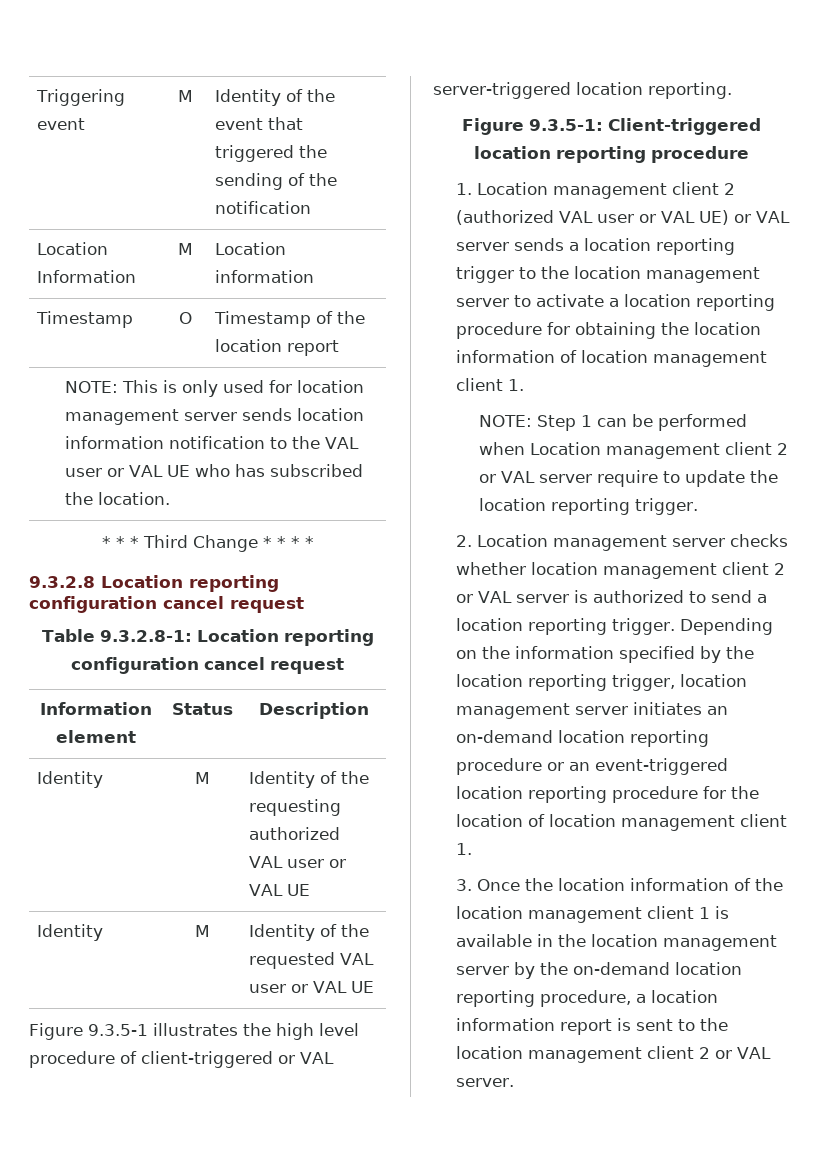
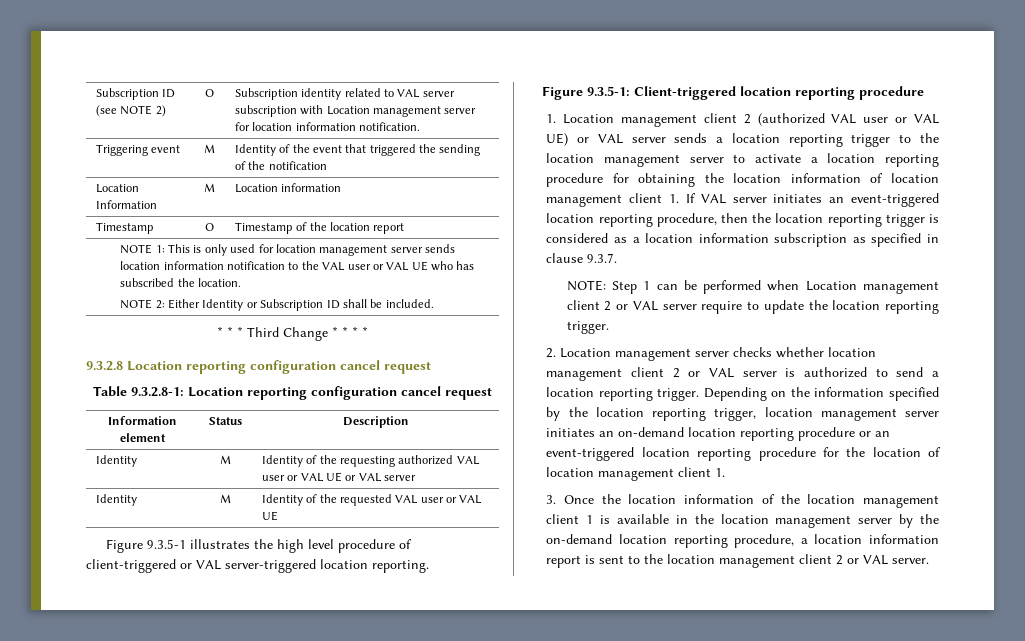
+ Subscription ID (see NOTE 2) | O | Subscription identity related to VAL server subscription with Location management server for location information notification.
- NOTE: This is only used for location management server sends location information notification to the VAL user or VAL UE who has subscribed the location.
+ NOTE 1: This is only used for location management server sends location information notification to the VAL user or VAL UE who has subscribed the location.
+ NOTE 2: Either Identity or Subscription ID shall be included.
- Identity | M | Identity of the requesting authorized VAL user or VAL UE
+ Identity | M | Identity of the requesting authorized VAL user or VAL UE or VAL server
- 1. Location management client 2 (authorized VAL user or VAL UE) or VAL server sends a location reporting trigger to the location management server to activate a location reporting procedure for obtaining the location information of location management client 1.
+ 1. Location management client 2 (authorized VAL user or VAL UE) or VAL server sends a location reporting trigger to the location management server to activate a location reporting procedure for obtaining the location information of location management client 1. If VAL server initiates an event-triggered location reporting procedure, then the location reporting trigger is considered as a location information subscription as specified in clause 9.3.7.

